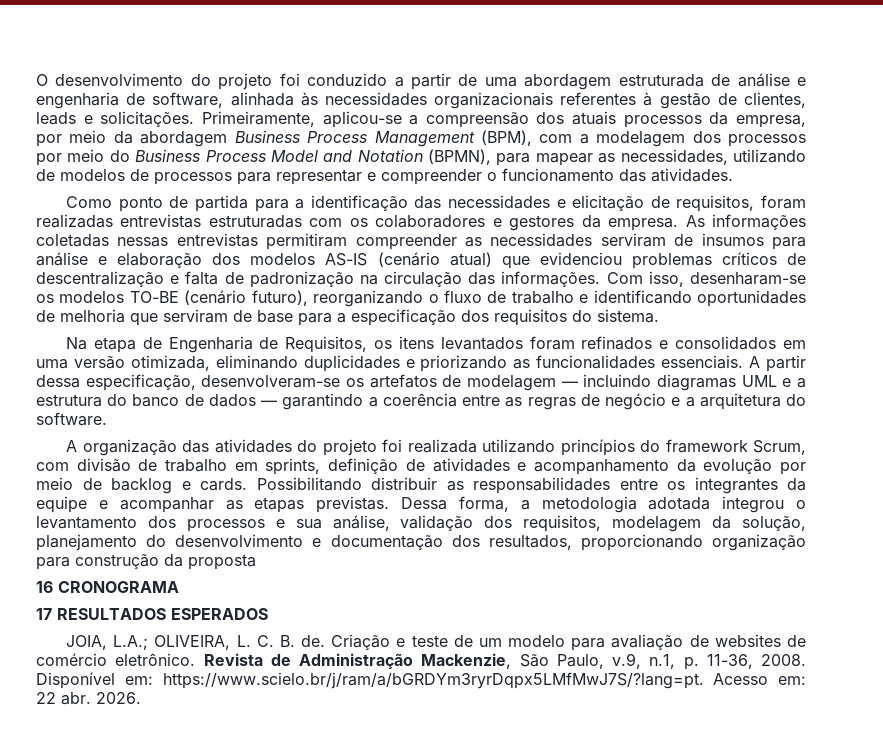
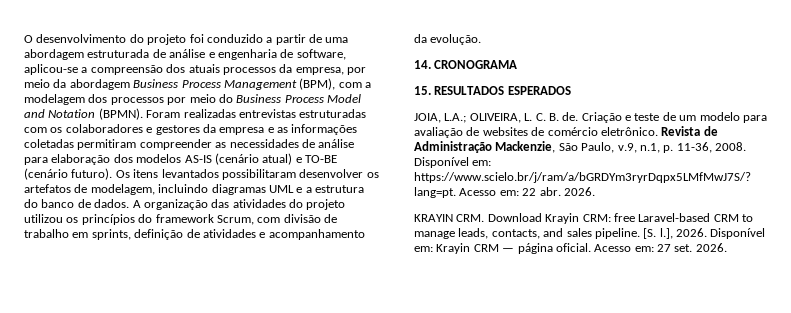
- O desenvolvimento do projeto foi conduzido a partir de uma abordagem estruturada de análise e engenharia de software, alinhada às necessidades organizacionais referentes à gestão de clientes, leads e solicitações. Primeiramente, aplicou-se a compreensão dos atuais processos da empresa, por meio da abordagem Business Process Management (BPM), com a modelagem dos processos por meio do Business Process Model and Notation (BPMN), para mapear as necessidades, utilizando de modelos de processos para representar e compreender o funcionamento das atividades.
- Como ponto de partida para a identificação das necessidades e elicitação de requisitos, foram realizadas entrevistas estruturadas com os colaboradores e gestores da empresa. As informações coletadas nessas entrevistas permitiram compreender as necessidades serviram de insumos para análise e elaboração dos modelos AS-IS (cenário atual) que evidenciou problemas críticos de descentralização e falta de padronização na circulação das informações. Com isso, desenharam-se os modelos TO-BE (cenário futuro), reorganizando o fluxo de trabalho e identificando oportunidades de melhoria que serviram de base para a especificação dos requisitos do sistema.
- Na etapa de Engenharia de Requisitos, os itens levantados foram refinados e consolidados em uma versão otimizada, eliminando duplicidades e priorizando as funcionalidades essenciais. A partir dessa especificação, desenvolveram-se os artefatos de modelagem — incluindo diagramas UML e a estrutura do banco de dados — garantindo a coerência entre as regras de negócio e a arquitetura do software.
- A organização das atividades do projeto foi realizada utilizando princípios do framework Scrum, com divisão de trabalho em sprints, definição de atividades e acompanhamento da evolução por meio de backlog e cards. Possibilitando distribuir as responsabilidades entre os integrantes da equipe e acompanhar as etapas previstas. Dessa forma, a metodologia adotada integrou o levantamento dos processos e sua análise, validação dos requisitos, modelagem da solução, planejamento do desenvolvimento e documentação dos resultados, proporcionando organização para construção da proposta
- 16 CRONOGRAMA
+ O desenvolvimento do projeto foi conduzido a partir de uma abordagem estruturada de análise e engenharia de software, aplicou-se a compreensão dos atuais processos da empresa, por meio da abordagem Business Process Management (BPM), com a modelagem dos processos por meio do Business Process Model and Notation (BPMN). Foram realizadas entrevistas estruturadas com os colaboradores e gestores da empresa e as informações coletadas permitiram compreender as necessidades de análise para elaboração dos modelos AS-IS (cenário atual) e TO-BE (cenário futuro). Os itens levantados possibilitaram desenvolver os artefatos de modelagem, incluindo diagramas UML e a estrutura do banco de dados. A organização das atividades do projeto utilizou os princípios do framework Scrum, com divisão de trabalho em sprints, definição de atividades e acompanhamento da evolução.
+ 14. CRONOGRAMA
- 17 RESULTADOS ESPERADOS
+ 15. RESULTADOS ESPERADOS
+ KRAYIN CRM. Download Krayin CRM: free Laravel-based CRM to manage leads, contacts, and sales pipeline. [S. l.], 2026. Disponível em: Krayin CRM — página oficial. Acesso em: 27 set. 2026.

